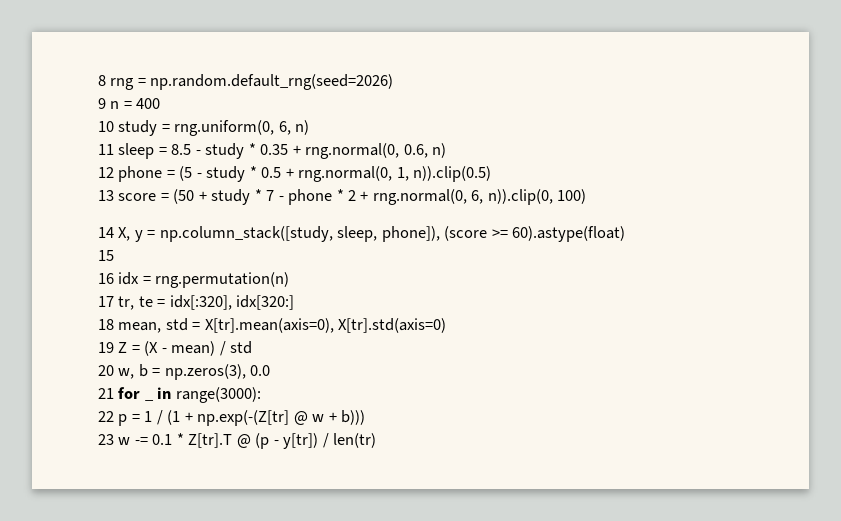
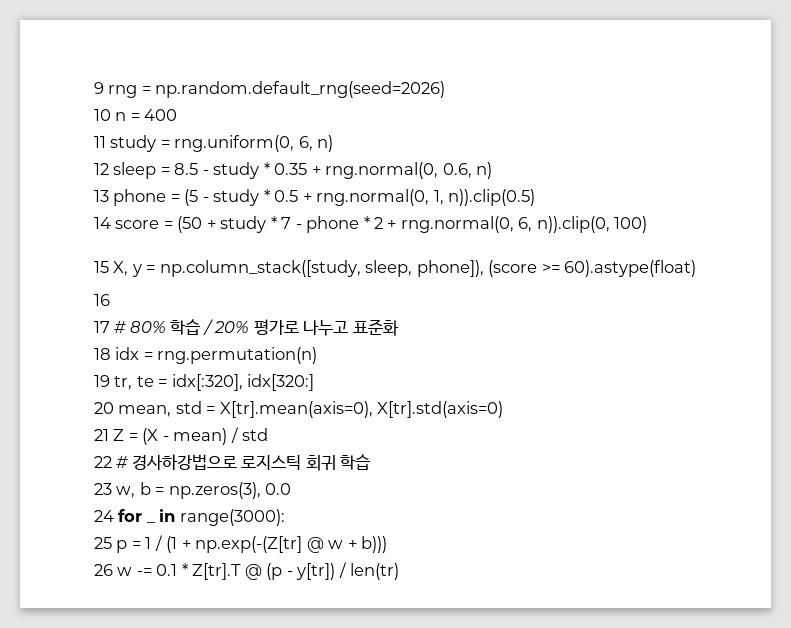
- 8 rng = np.random.default_rng(seed=2026)
+ 9 rng = np.random.default_rng(seed=2026)
- 9 n = 400
+ 10 n = 400
- 10 study = rng.uniform(0, 6, n)
+ 11 study = rng.uniform(0, 6, n)
- 11 sleep = 8.5 - study * 0.35 + rng.normal(0, 0.6, n)
+ 12 sleep = 8.5 - study * 0.35 + rng.normal(0, 0.6, n)
- 12 phone = (5 - study * 0.5 + rng.normal(0, 1, n)).clip(0.5)
+ 13 phone = (5 - study * 0.5 + rng.normal(0, 1, n)).clip(0.5)
- 13 score = (50 + study * 7 - phone * 2 + rng.normal(0, 6, n)).clip(0, 100)
+ 14 score = (50 + study * 7 - phone * 2 + rng.normal(0, 6, n)).clip(0, 100)
- 14 X, y = np.column_stack([study, sleep, phone]), (score >= 60).astype(float)
+ 15 X, y = np.column_stack([study, sleep, phone]), (score >= 60).astype(float)
- 15
- 16 idx = rng.permutation(n)
+ 16
+ 17 # 80% 학습 / 20% 평가로 나누고 표준화
+ 18 idx = rng.permutation(n)
- 17 tr, te = idx[:320], idx[320:]
+ 19 tr, te = idx[:320], idx[320:]
- 18 mean, std = X[tr].mean(axis=0), X[tr].std(axis=0)
+ 20 mean, std = X[tr].mean(axis=0), X[tr].std(axis=0)
- 19 Z = (X - mean) / std
+ 21 Z = (X - mean) / std
- 20 w, b = np.zeros(3), 0.0
+ 22 # 경사하강법으로 로지스틱 회귀 학습
+ 23 w, b = np.zeros(3), 0.0
- 21 for _ in range(3000):
+ 24 for _ in range(3000):
- 22 p = 1 / (1 + np.exp(-(Z[tr] @ w + b)))
+ 25 p = 1 / (1 + np.exp(-(Z[tr] @ w + b)))
- 23 w -= 0.1 * Z[tr].T @ (p - y[tr]) / len(tr)
+ 26 w -= 0.1 * Z[tr].T @ (p - y[tr]) / len(tr)

